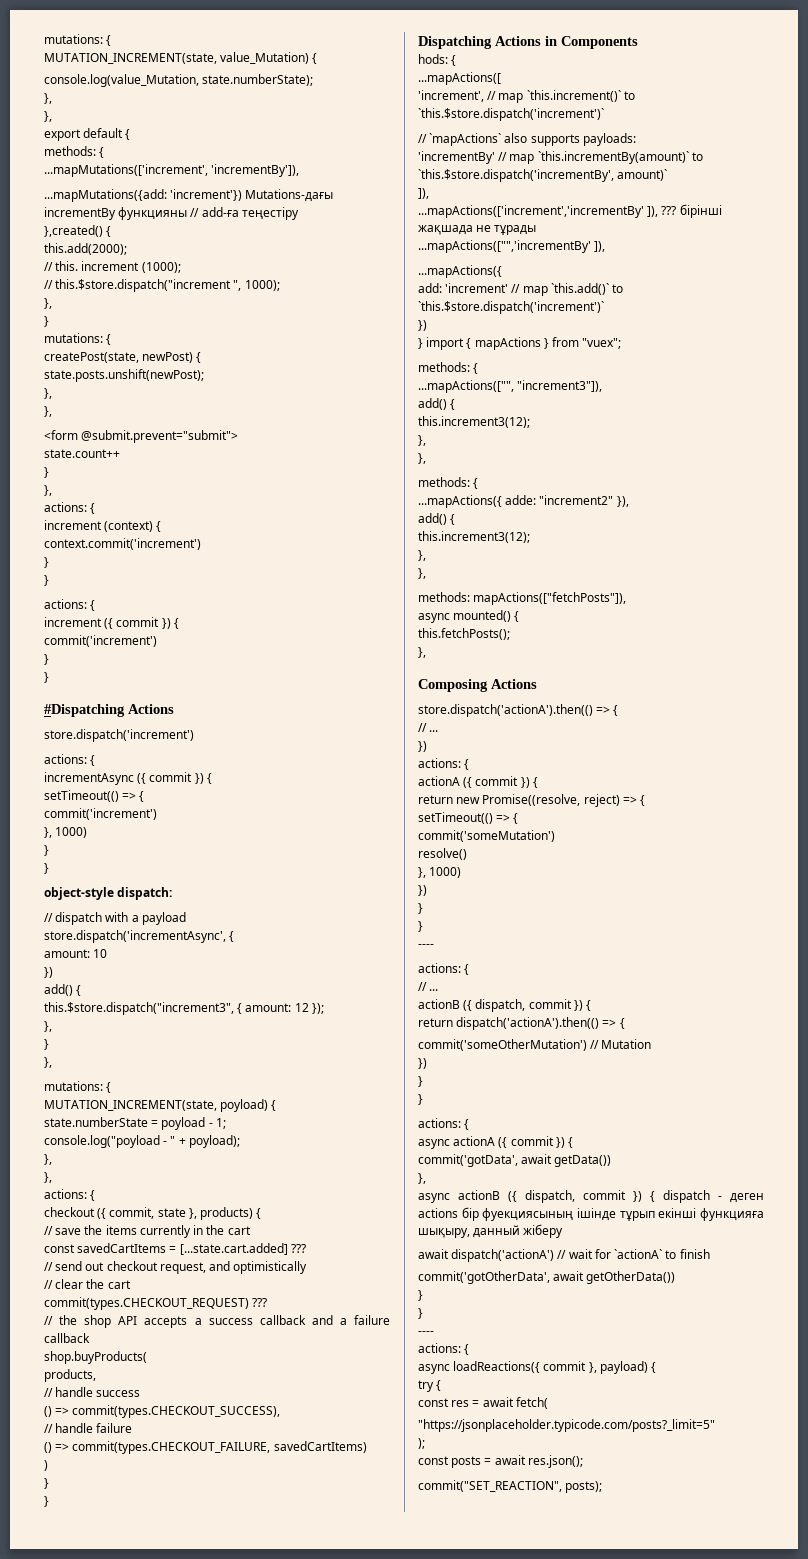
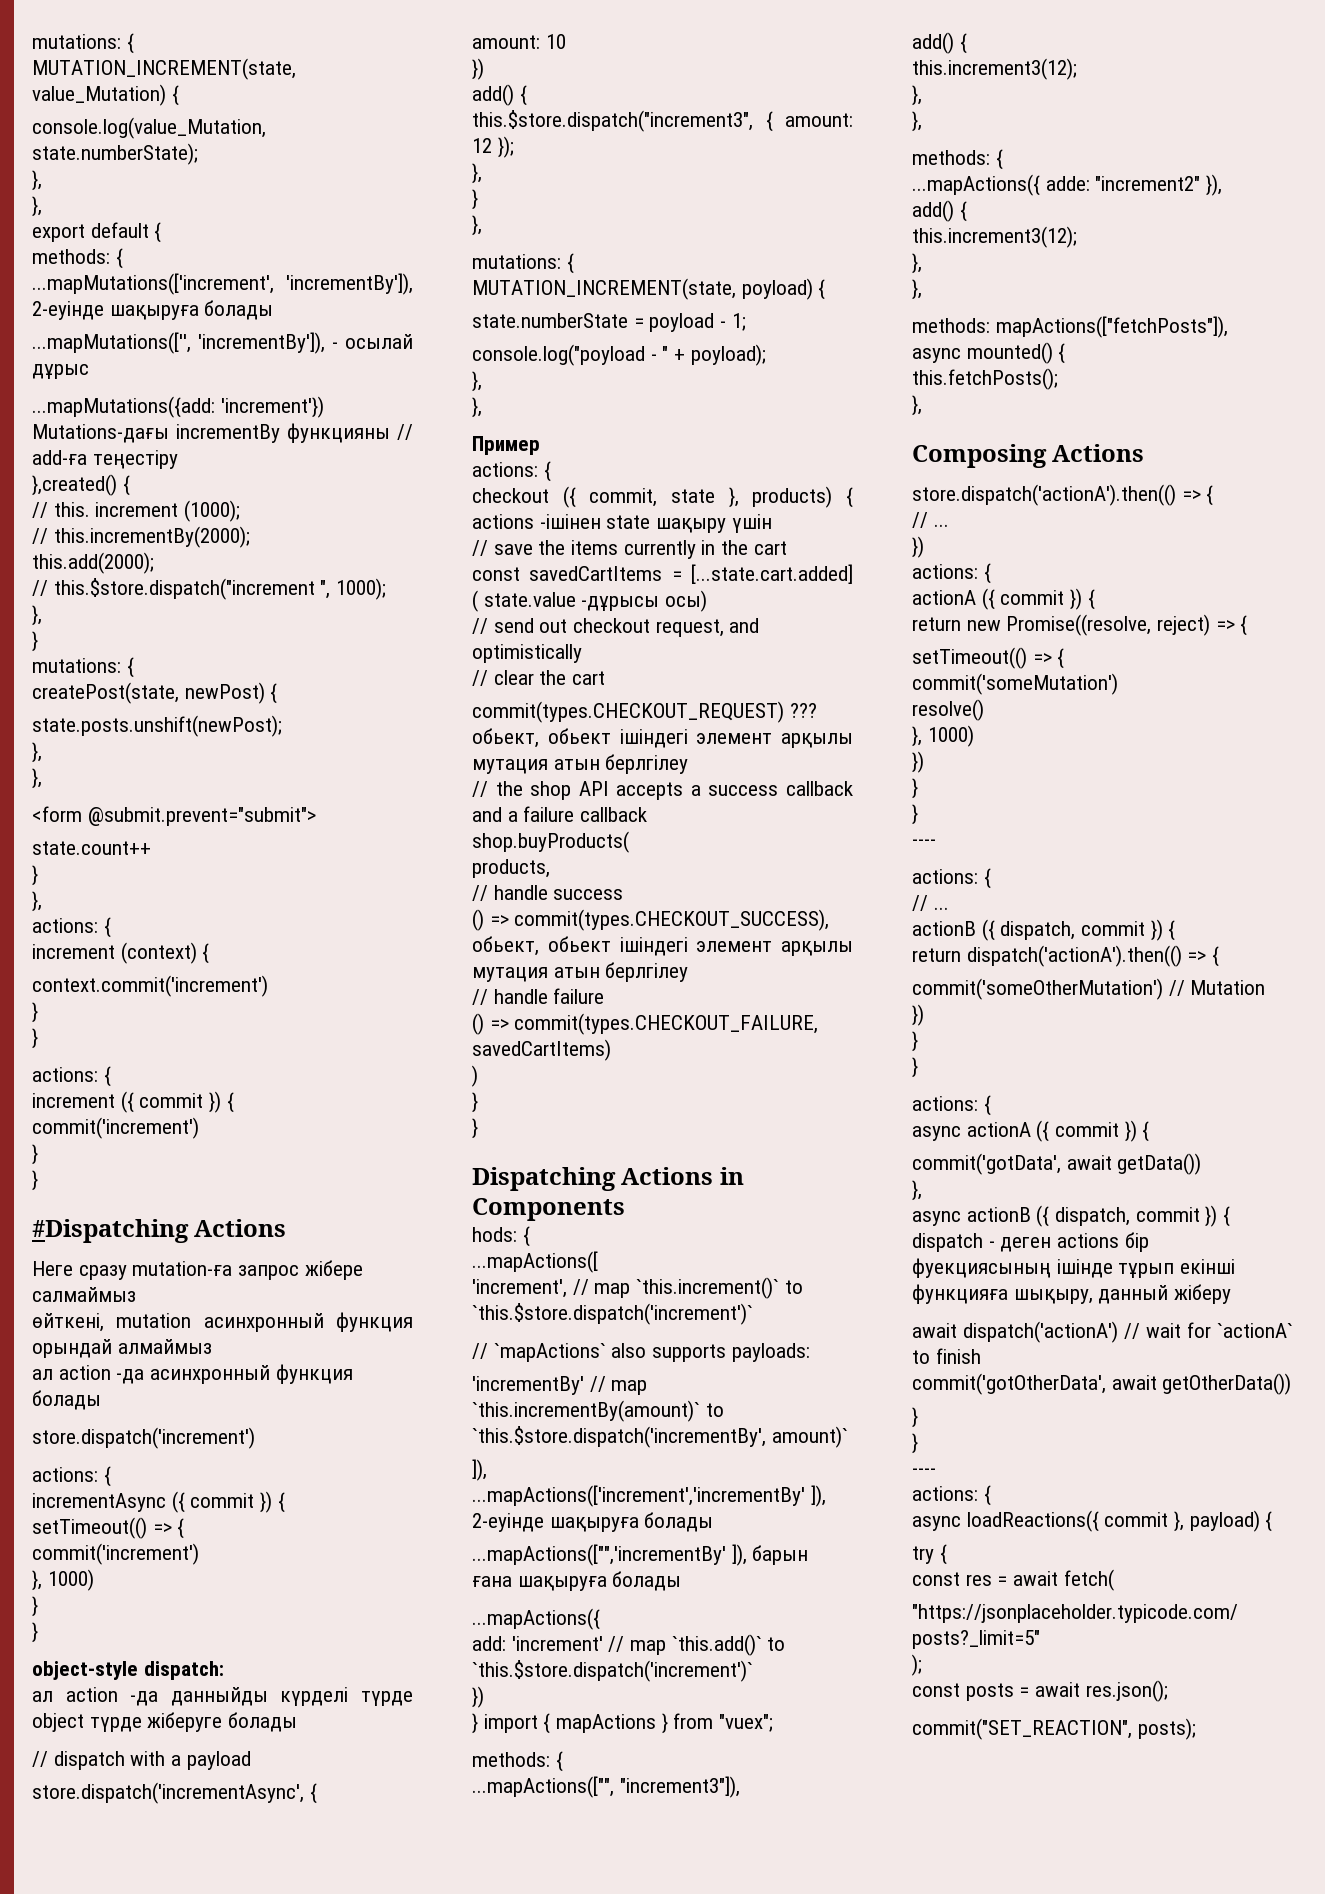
- ...mapMutations(['increment', 'incrementBy']),
+ ...mapMutations(['increment', 'incrementBy']), 2-еуінде шақыруға болады
+ ...mapMutations(['', 'incrementBy']), - осылай дұрыс
- this.add(2000);
+ // this.incrementBy(2000);
+ this.add(2000);
+ Неге сразу mutation-ға запрос жібере салмаймыз
+ өйткені, mutation асинхронный функция орындай алмаймыз
+ ал action -да асинхронный функция болады
+ ал action -да данныйды күрделі түрде object түрде жіберуге болады
+ Пример
- checkout ({ commit, state }, products) {
+ checkout ({ commit, state }, products) { actions -ішінен state шақыру үшін
- const savedCartItems = [...state.cart.added] ???
+ const savedCartItems = [...state.cart.added] ( state.value -дұрысы осы)
- commit(types.CHECKOUT_REQUEST) ???
+ commit(types.CHECKOUT_REQUEST) ??? обьект, обьект ішіндегі элемент арқылы мутация атын берлгілеу
- () => commit(types.CHECKOUT_SUCCESS),
+ () => commit(types.CHECKOUT_SUCCESS), обьект, обьект ішіндегі элемент арқылы мутация атын берлгілеу
- ...mapActions(['increment','incrementBy' ]), ??? бірінші жақшада не тұрады
- ...mapActions(["",'incrementBy' ]),
+ ...mapActions(['increment','incrementBy' ]), 2-еуінде шақыруға болады
+ ...mapActions(["",'incrementBy' ]), барын ғана шақыруға болады

